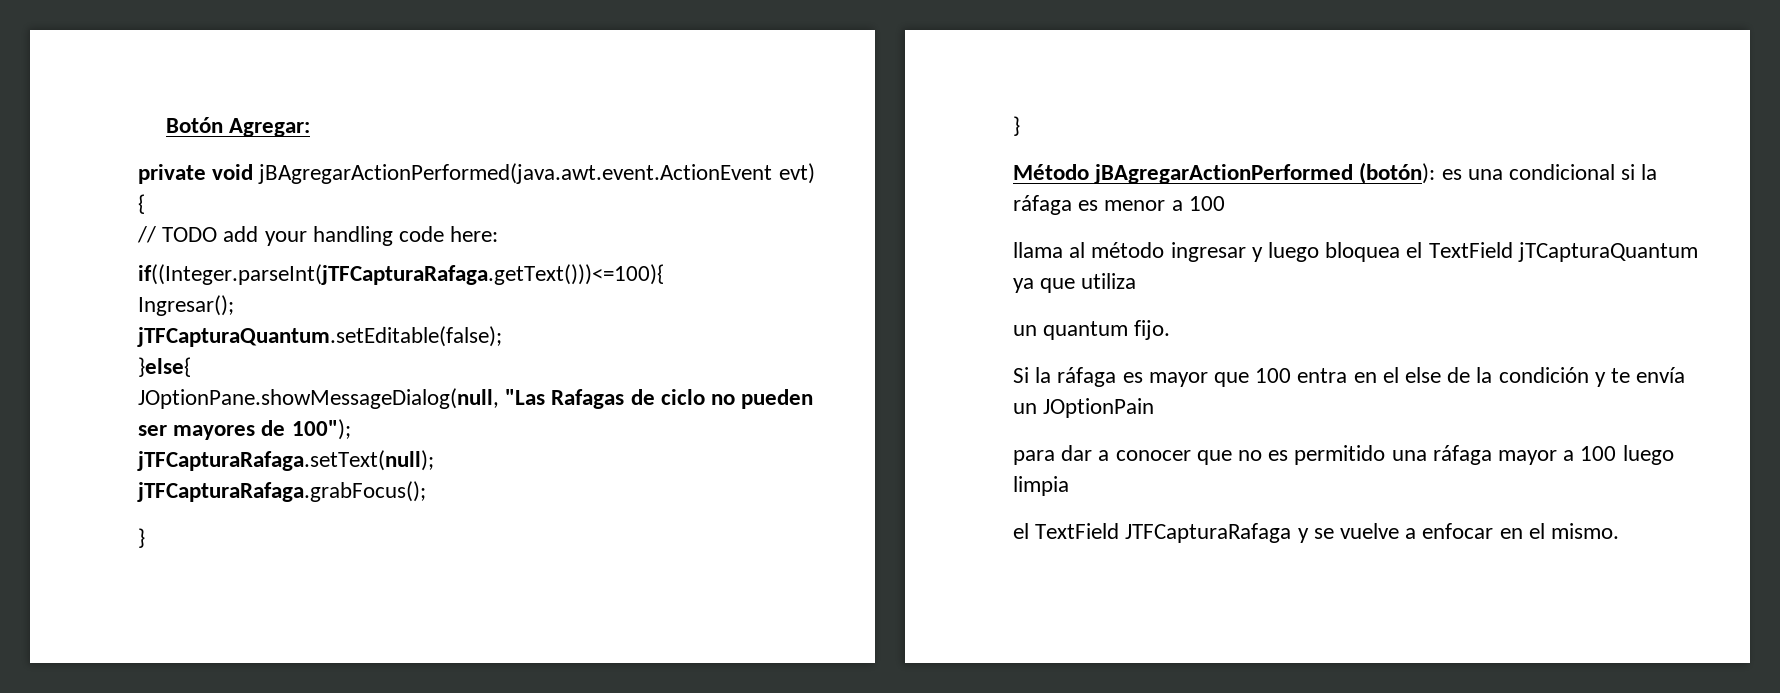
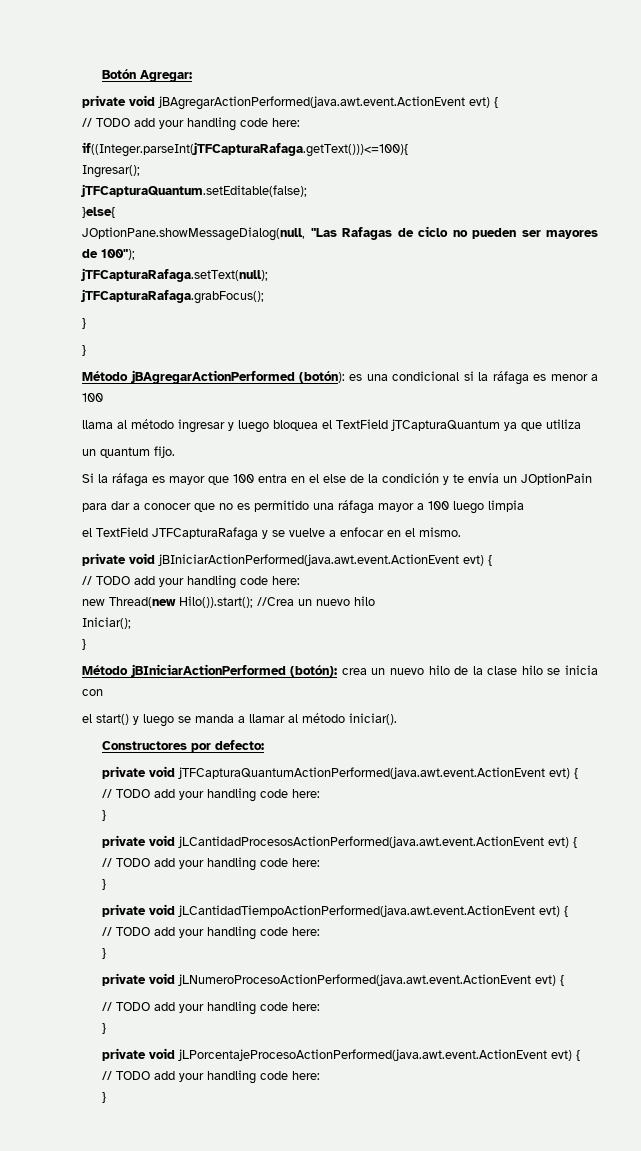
+ private void jBIniciarActionPerformed(java.awt.event.ActionEvent evt) {
+ // TODO add your handling code here:
+ new Thread(new Hilo()).start(); //Crea un nuevo hilo
+ Iniciar();
+ }
+ Método jBIniciarActionPerformed (botón): crea un nuevo hilo de la clase hilo se inicia con
+ el start() y luego se manda a llamar al método iniciar().
+ Constructores por defecto:
+ private void jTFCapturaQuantumActionPerformed(java.awt.event.ActionEvent evt) {
+ // TODO add your handling code here:
+ }
+ private void jLCantidadProcesosActionPerformed(java.awt.event.ActionEvent evt) {
+ // TODO add your handling code here:
+ }
+ private void jLCantidadTiempoActionPerformed(java.awt.event.ActionEvent evt) {
+ // TODO add your handling code here:
+ }
+ private void jLNumeroProcesoActionPerformed(java.awt.event.ActionEvent evt) {
+ // TODO add your handling code here:
+ }
+ private void jLPorcentajeProcesoActionPerformed(java.awt.event.ActionEvent evt) {
+ // TODO add your handling code here:
+ }

